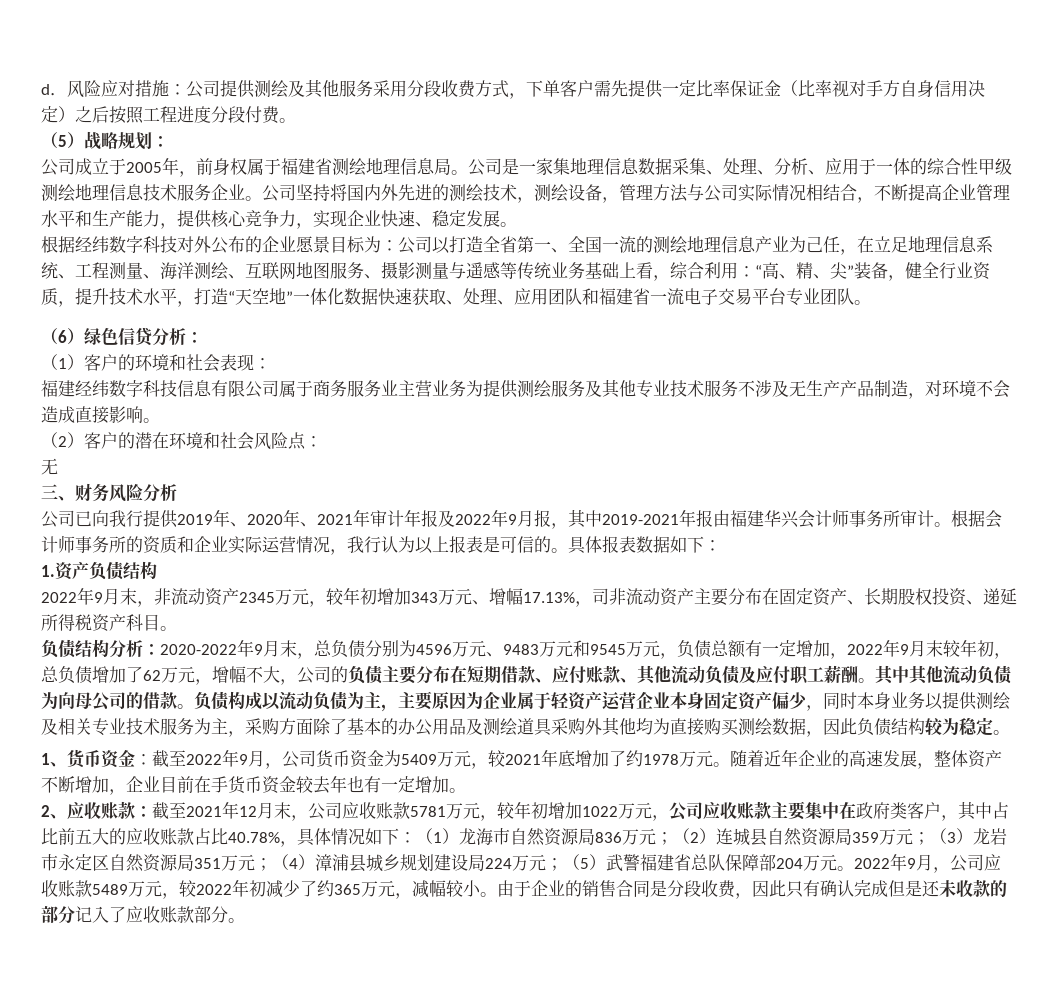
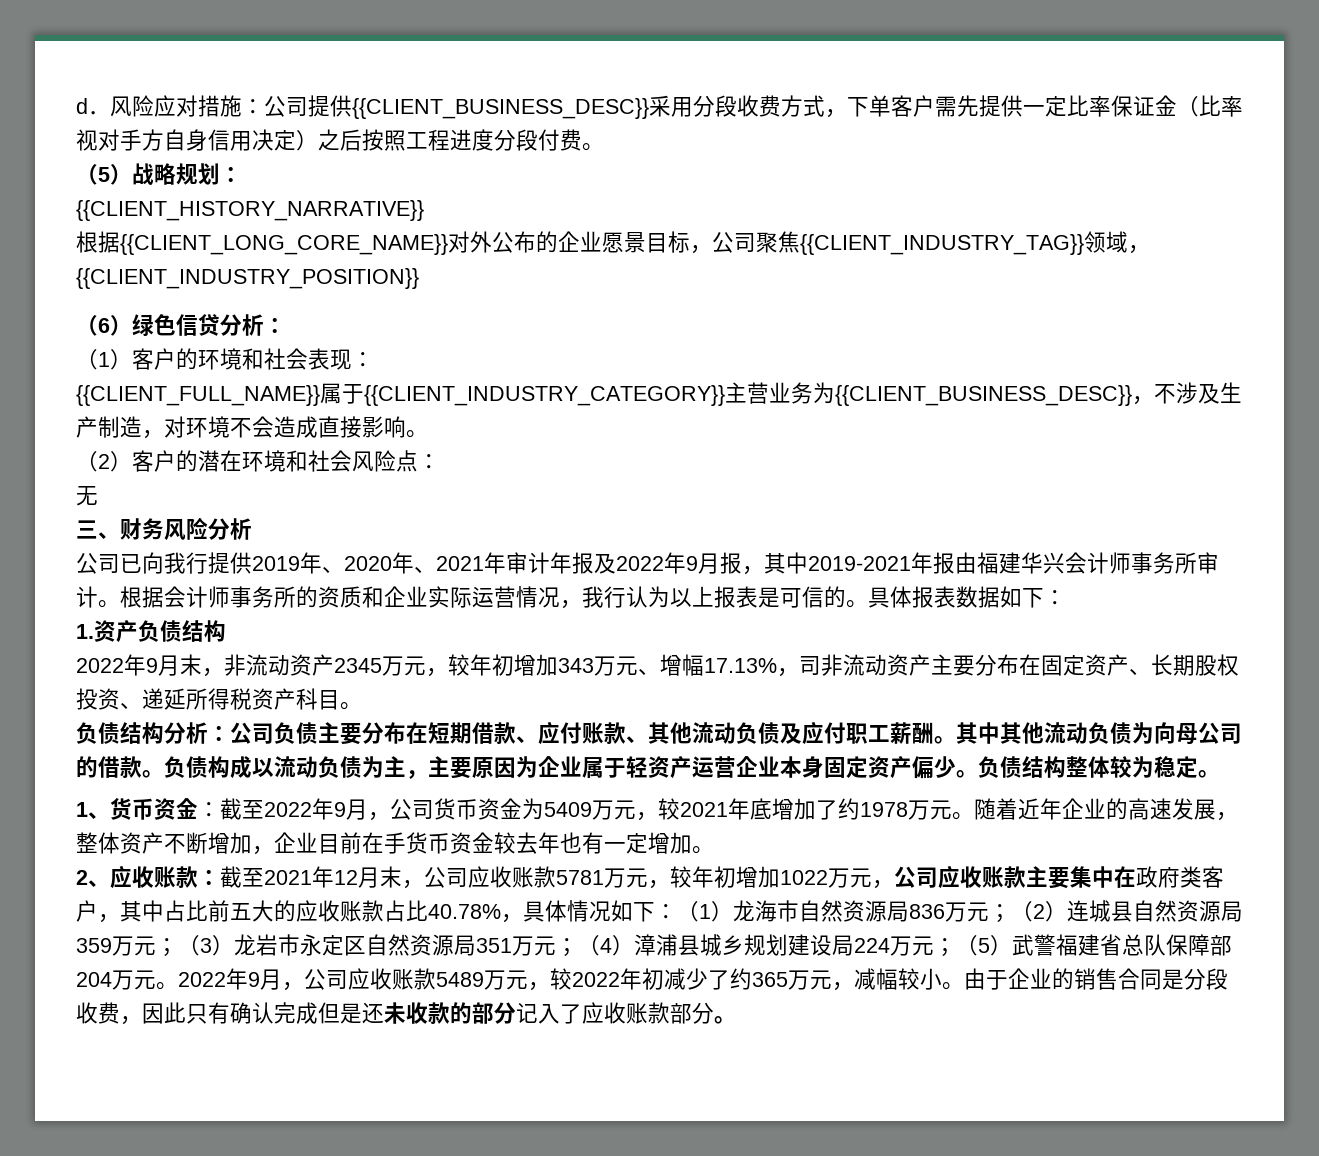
- d．风险应对措施：公司提供测绘及其他服务采用分段收费方式，下单客户需先提供一定比率保证金（比率视对手方自身信用决定）之后按照工程进度分段付费。
+ d．风险应对措施：公司提供{{CLIENT_BUSINESS_DESC}}采用分段收费方式，下单客户需先提供一定比率保证金（比率视对手方自身信用决定）之后按照工程进度分段付费。
- 公司成立于2005年，前身权属于福建省测绘地理信息局。公司是一家集地理信息数据采集、处理、分析、应用于一体的综合性甲级测绘地理信息技术服务企业。公司坚持将国内外先进的测绘技术，测绘设备，管理方法与公司实际情况相结合，不断提高企业管理水平和生产能力，提供核心竞争力，实现企业快速、稳定发展。
- 根据经纬数字科技对外公布的企业愿景目标为：公司以打造全省第一、全国一流的测绘地理信息产业为己任，在立足地理信息系统、工程测量、海洋测绘、互联网地图服务、摄影测量与遥感等传统业务基础上看，综合利用：“高、精、尖”装备，健全行业资质，提升技术水平，打造“天空地”一体化数据快速获取、处理、应用团队和福建省一流电子交易平台专业团队。
+ {{CLIENT_HISTORY_NARRATIVE}}
+ 根据{{CLIENT_LONG_CORE_NAME}}对外公布的企业愿景目标，公司聚焦{{CLIENT_INDUSTRY_TAG}}领域，{{CLIENT_INDUSTRY_POSITION}}
- 福建经纬数字科技信息有限公司属于商务服务业主营业务为提供测绘服务及其他专业技术服务不涉及无生产产品制造，对环境不会造成直接影响。
+ {{CLIENT_FULL_NAME}}属于{{CLIENT_INDUSTRY_CATEGORY}}主营业务为{{CLIENT_BUSINESS_DESC}}，不涉及生产制造，对环境不会造成直接影响。
- 负债结构分析：2020-2022年9月末，总负债分别为4596万元、9483万元和9545万元，负债总额有一定增加，2022年9月末较年初，总负债增加了62万元，增幅不大，公司的负债主要分布在短期借款、应付账款、其他流动负债及应付职工薪酬。
+ 负债结构分析：公司负债主要分布在短期借款、应付账款、其他流动负债及应付职工薪酬。
- 负债构成以流动负债为主，主要原因为企业属于轻资产运营企业本身固定资产偏少，同时本身业务以提供测绘及相关专业技术服务为主，采购方面除了基本的办公用品及测绘道具采购外其他均为直接购买测绘数据，因此负债结构较为稳定。
+ 负债构成以流动负债为主，主要原因为企业属于轻资产运营企业本身固定资产偏少。负债结构整体较为稳定。

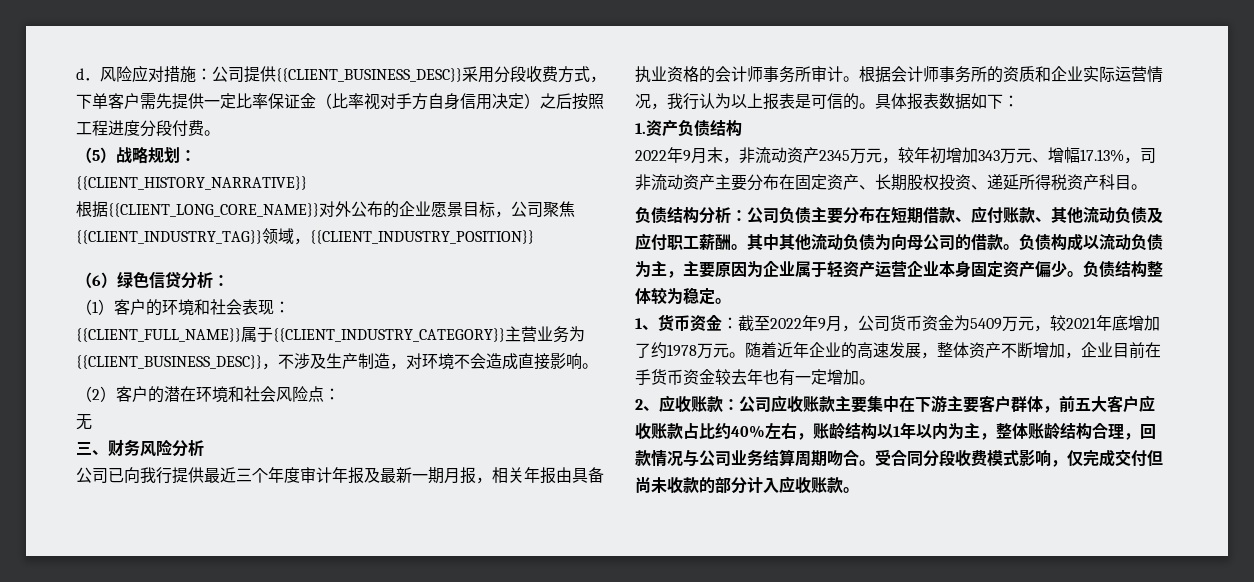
- 公司已向我行提供2019年、2020年、2021年审计年报及2022年9月报，其中2019-2021年报由福建华兴会计师事务所审计。
+ 公司已向我行提供最近三个年度审计年报及最新一期月报，相关年报由具备执业资格的会计师事务所审计。
- 2、应收账款：截至2021年12月末，公司应收账款5781万元，较年初增加1022万元，公司应收账款主要集中在政府类客户，其中占比前五大的应收账款占比40.78%，具体情况如下：（1）龙海市自然资源局836万元；（2）连城县自然资源局359万元；（3）龙岩市永定区自然资源局351万元；（4）漳浦县城乡规划建设局224万元；（5）武警福建省总队保障部204万元。2022年9月，公司应收账款5489万元，较2022年初减少了约365万元，减幅较小。由于企业的销售合同是分段收费，因此只有确认完成但是还未收款的部分记入了应收账款部分。
+ 2、应收账款：公司应收账款主要集中在下游主要客户群体，前五大客户应收账款占比约40%左右，账龄结构以1年以内为主，整体账龄结构合理，回款情况与公司业务结算周期吻合。受合同分段收费模式影响，仅完成交付但尚未收款的部分计入应收账款。

